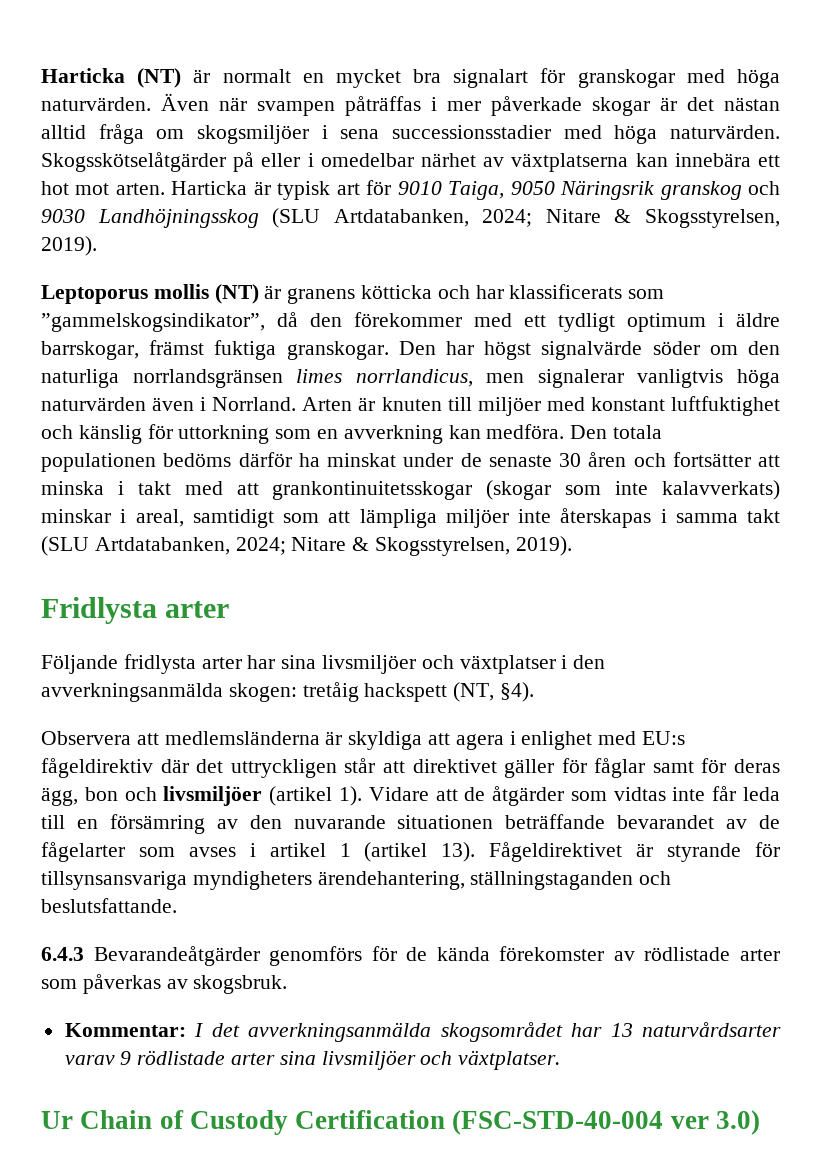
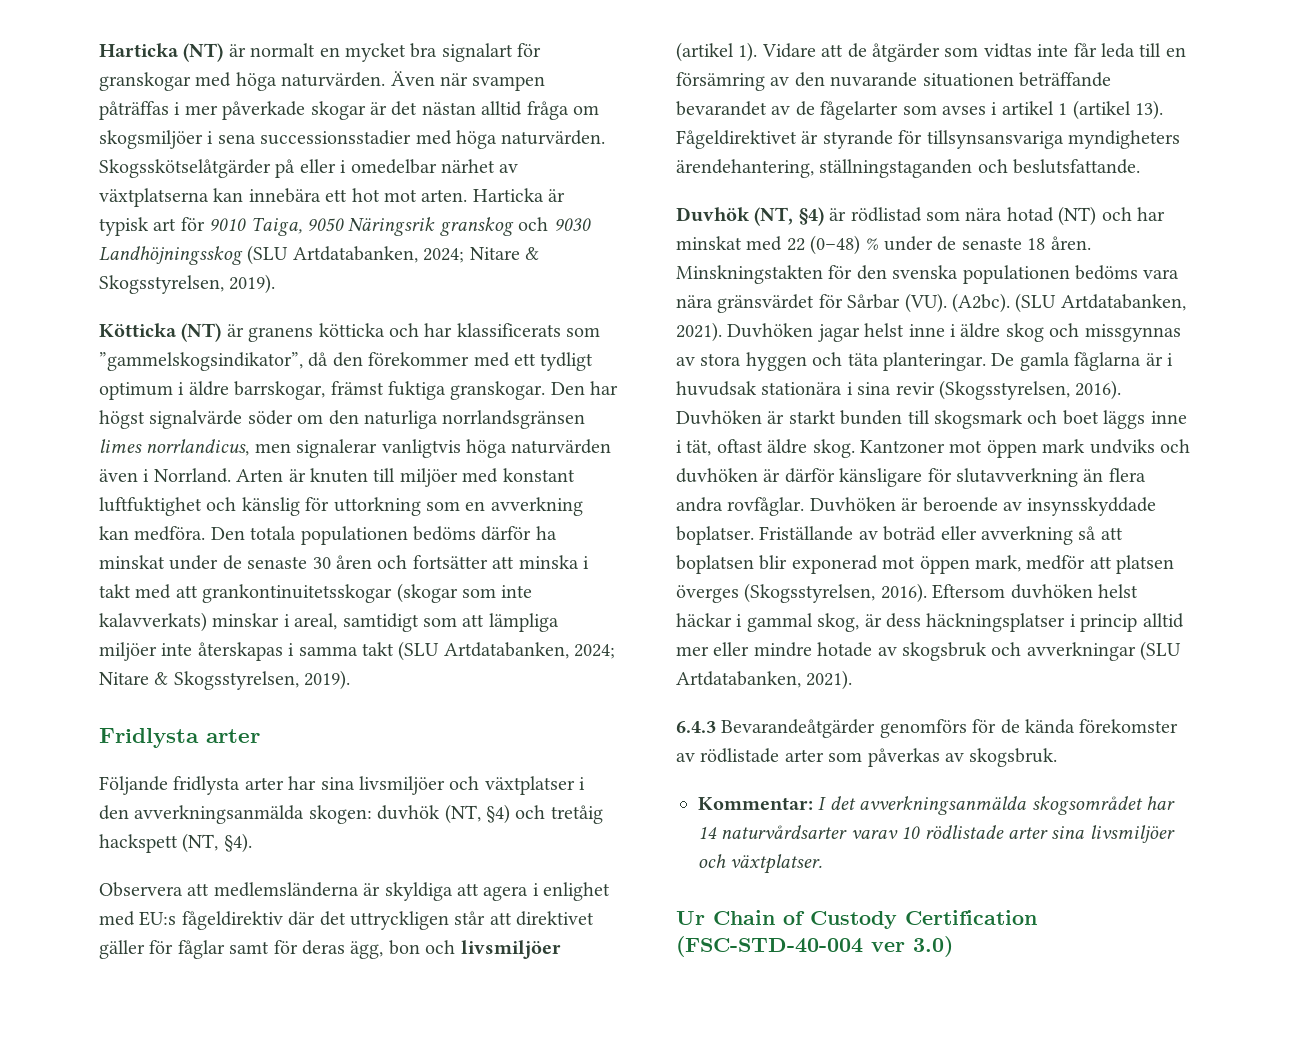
- Leptoporus mollis (NT) är granens kötticka och har klassificerats som ”gammelskogsindikator”, då den förekommer med ett tydligt optimum i äldre barrskogar, främst fuktiga granskogar.
+ Kötticka (NT) är granens kötticka och har klassificerats som ”gammelskogsindikator”, då den förekommer med ett tydligt optimum i äldre barrskogar, främst fuktiga granskogar.
- Följande fridlysta arter har sina livsmiljöer och växtplatser i den avverkningsanmälda skogen: tretåig hackspett (NT, §4).
+ Följande fridlysta arter har sina livsmiljöer och växtplatser i den avverkningsanmälda skogen: duvhök (NT, §4) och tretåig hackspett (NT, §4).
+ Duvhök (NT, §4) är rödlistad som nära hotad (NT) och har minskat med 22 (0–48) % under de senaste 18 åren. Minskningstakten för den svenska populationen bedöms vara nära gränsvärdet för Sårbar (VU). (A2bc). (SLU Artdatabanken, 2021). Duvhöken jagar helst inne i äldre skog och missgynnas av stora hyggen och täta planteringar. De gamla fåglarna är i huvudsak stationära i sina revir (Skogsstyrelsen, 2016). Duvhöken är starkt bunden till skogsmark och boet läggs inne i tät, oftast äldre skog. Kantzoner mot öppen mark undviks och duvhöken är därför känsligare för slutavverkning än flera andra rovfåglar. Duvhöken är beroende av insynsskyddade boplatser. Friställande av boträd eller avverkning så att boplatsen blir exponerad mot öppen mark, medför att platsen överges (Skogsstyrelsen, 2016). Eftersom duvhöken helst häckar i gammal skog, är dess häckningsplatser i princip alltid mer eller mindre hotade av skogsbruk och avverkningar (SLU Artdatabanken, 2021).
- Kommentar: I det avverkningsanmälda skogsområdet har 13 naturvårdsarter varav 9 rödlistade arter sina livsmiljöer och växtplatser.
+ Kommentar: I det avverkningsanmälda skogsområdet har 14 naturvårdsarter varav 10 rödlistade arter sina livsmiljöer och växtplatser.

